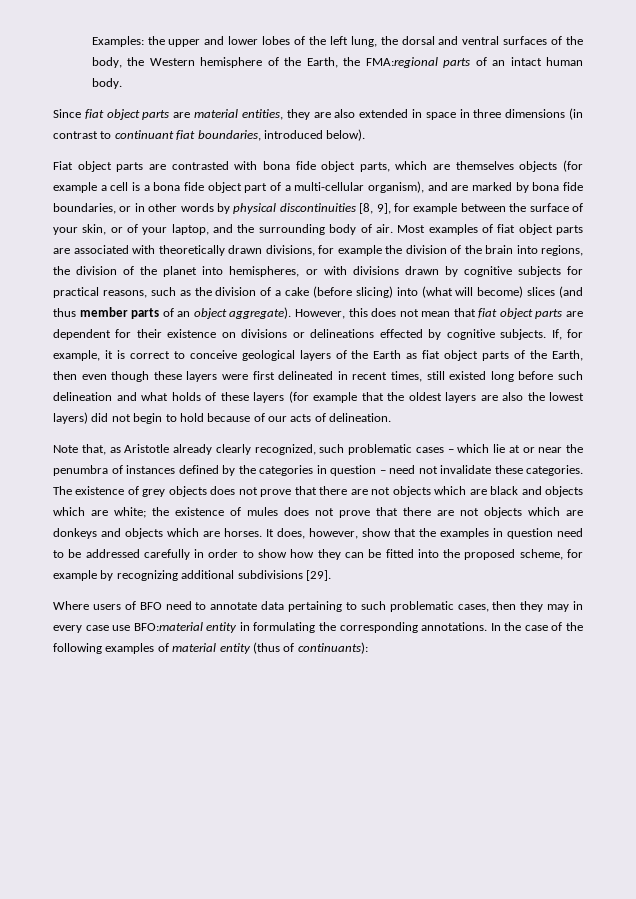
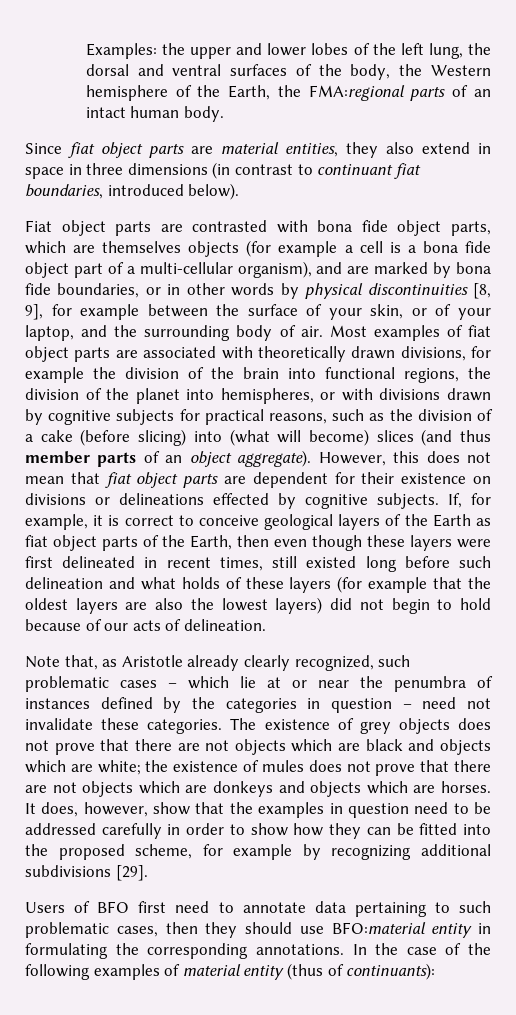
- Since fiat object parts are material entities, they are also extended in space in three dimensions (in contrast to continuant fiat boundaries, introduced below).
+ Since fiat object parts are material entities, they also extend in space in three dimensions (in contrast to continuant fiat boundaries, introduced below).
- Most examples of fiat object parts are associated with theoretically drawn divisions, for example the division of the brain into regions, the division of the planet into hemispheres, or with divisions drawn by cognitive subjects for practical reasons, such as the division of a cake (before slicing) into (what will become) slices (and thus member parts of an object aggregate).
+ Most examples of fiat object parts are associated with theoretically drawn divisions, for example the division of the brain into functional regions, the division of the planet into hemispheres, or with divisions drawn by cognitive subjects for practical reasons, such as the division of a cake (before slicing) into (what will become) slices (and thus member parts of an object aggregate).
- Where users of BFO need to annotate data pertaining to such problematic cases, then they may in every case use BFO:material entity in formulating the corresponding annotations.
+ Users of BFO first need to annotate data pertaining to such problematic cases, then they should use BFO:material entity in formulating the corresponding annotations.

